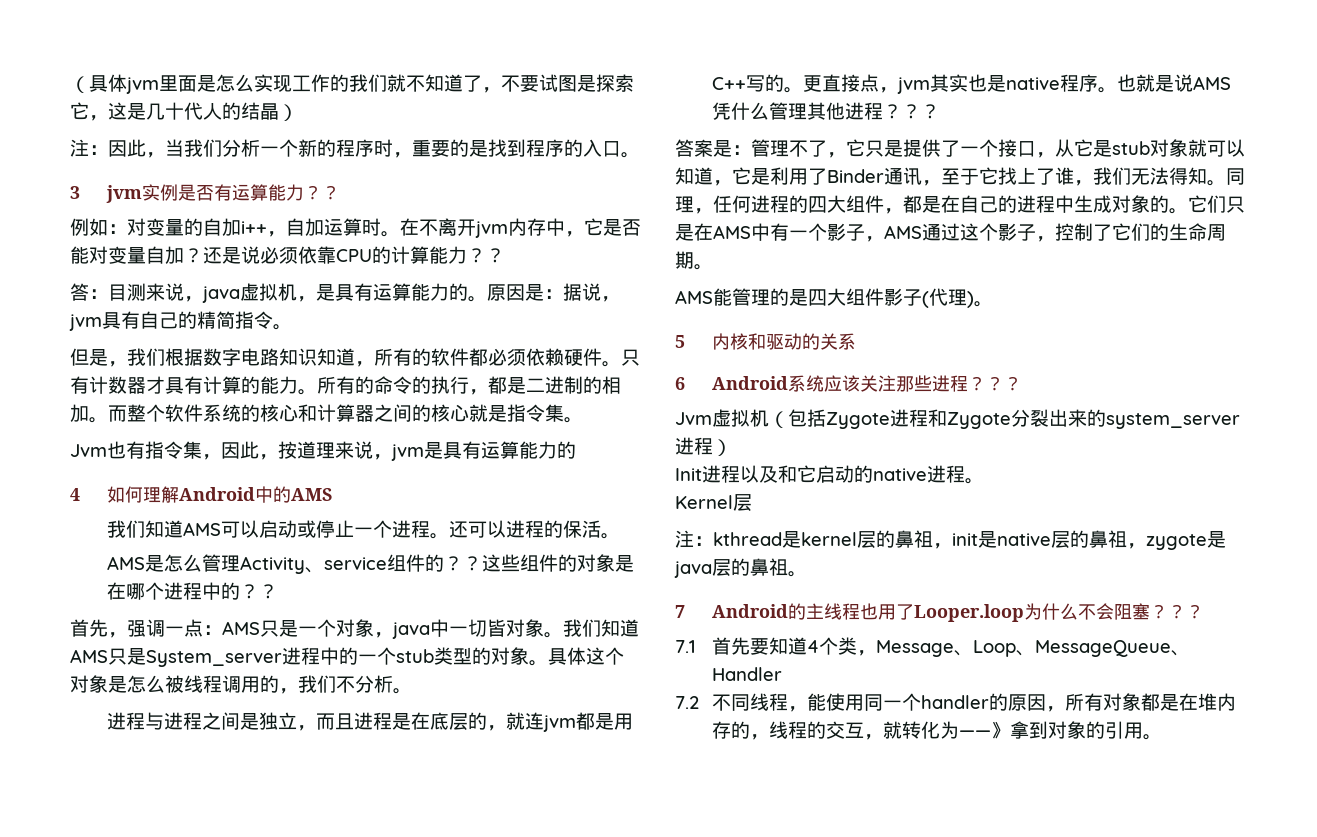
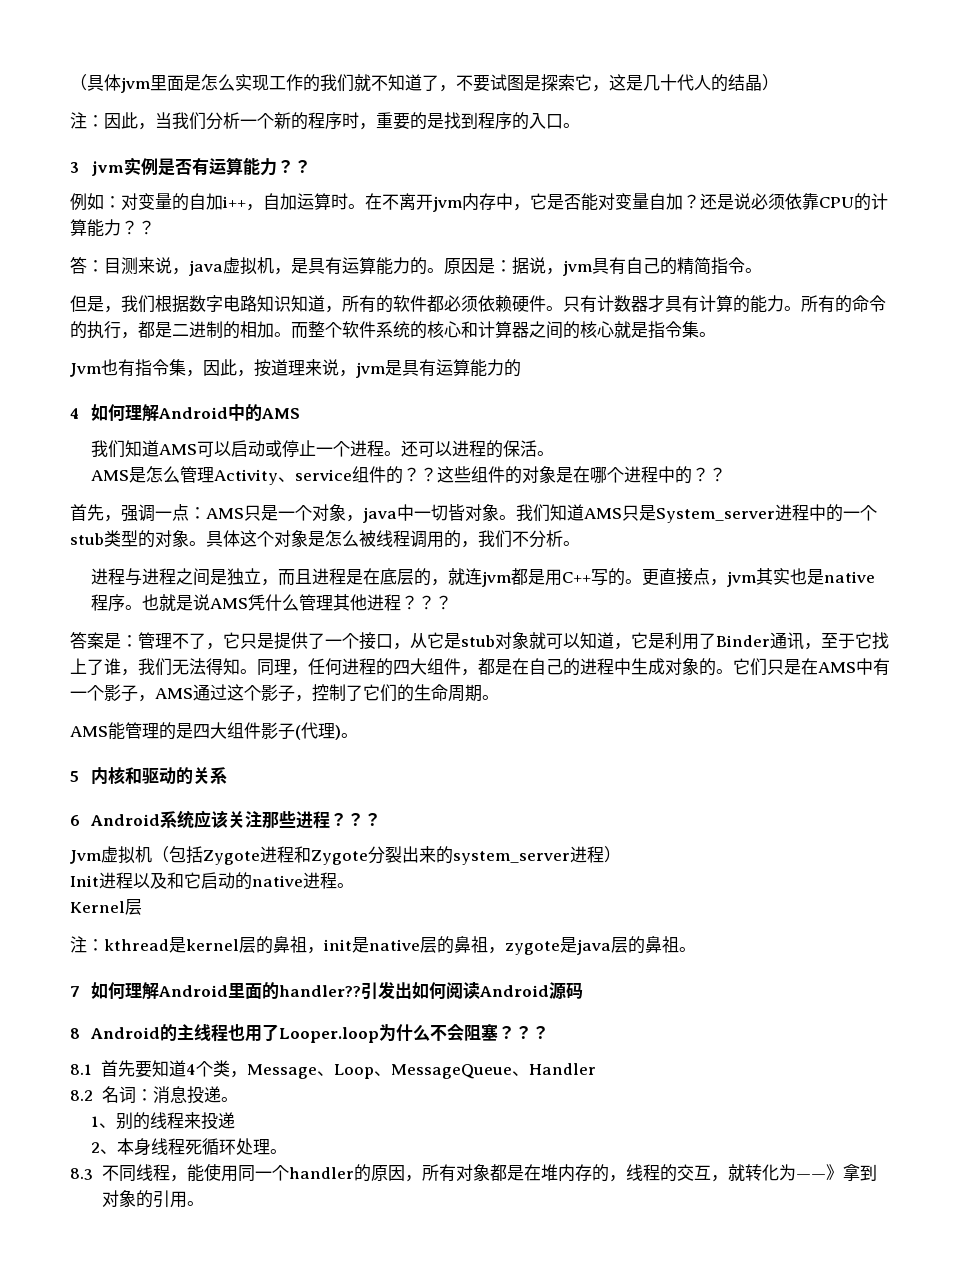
- 7 Android的主线程也用了Looper.loop为什么不会阻塞？
+ 7如何理解Android里面的handler??引发出如何阅读Android源码
+ 8 Android的主线程也用了Looper.loop为什么不会阻塞？
- 7.1首先要知道4个类，Message、Loop、MessageQueue、Handler
+ 8.1首先要知道4个类，Message、Loop、MessageQueue、Handler
- 7.2不同线程，能使用同一个handler的原因，所有对象都是在堆内存的，线程的交互，就转化为——》拿到对象的引用。
+ 8.2名词：消息投递。
+ 1、别的线程来投递
+ 2、本身线程死循环处理。
+ 8.3不同线程，能使用同一个handler的原因，所有对象都是在堆内存的，线程的交互，就转化为——》拿到对象的引用。

